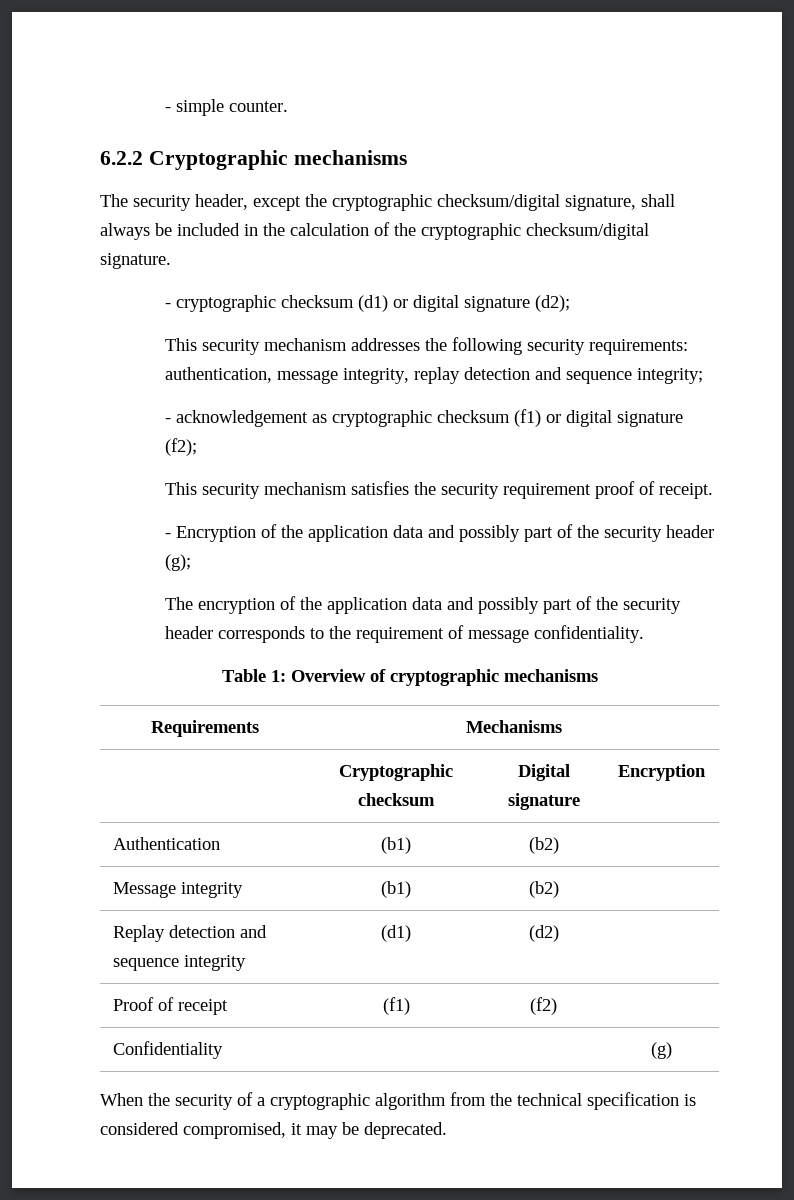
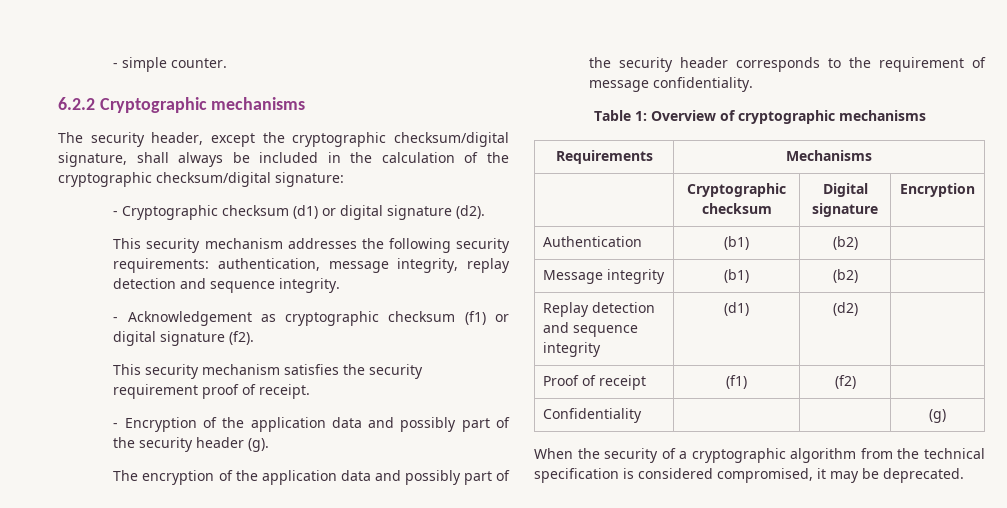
- The security header, except the cryptographic checksum/digital signature, shall always be included in the calculation of the cryptographic checksum/digital signature.
- - cryptographic checksum (d1) or digital signature (d2);
+ The security header, except the cryptographic checksum/digital signature, shall always be included in the calculation of the cryptographic checksum/digital signature:
+ - Cryptographic checksum (d1) or digital signature (d2).
- This security mechanism addresses the following security requirements: authentication, message integrity, replay detection and sequence integrity;
- - acknowledgement as cryptographic checksum (f1) or digital signature (f2);
+ This security mechanism addresses the following security requirements: authentication, message integrity, replay detection and sequence integrity.
+ - Acknowledgement as cryptographic checksum (f1) or digital signature (f2).
- - Encryption of the application data and possibly part of the security header (g);
+ - Encryption of the application data and possibly part of the security header (g).

